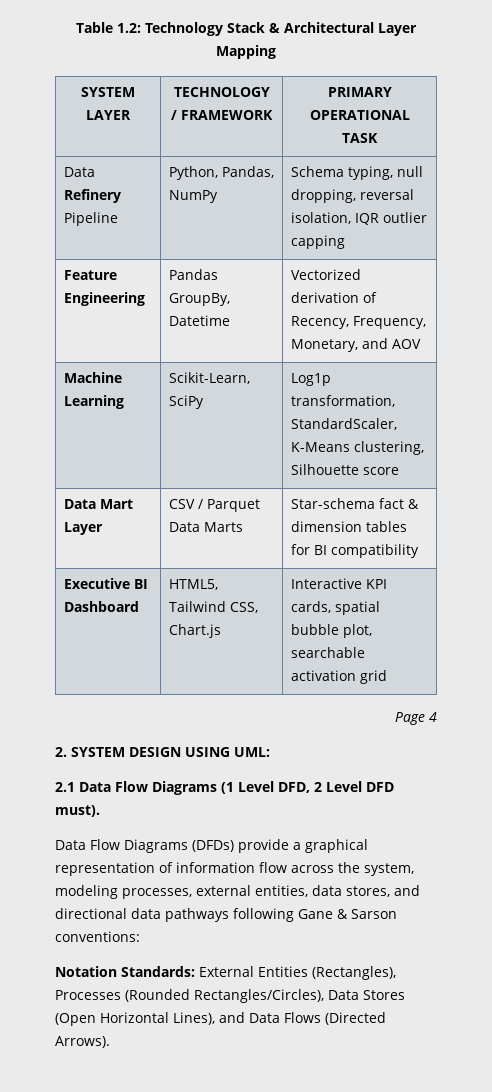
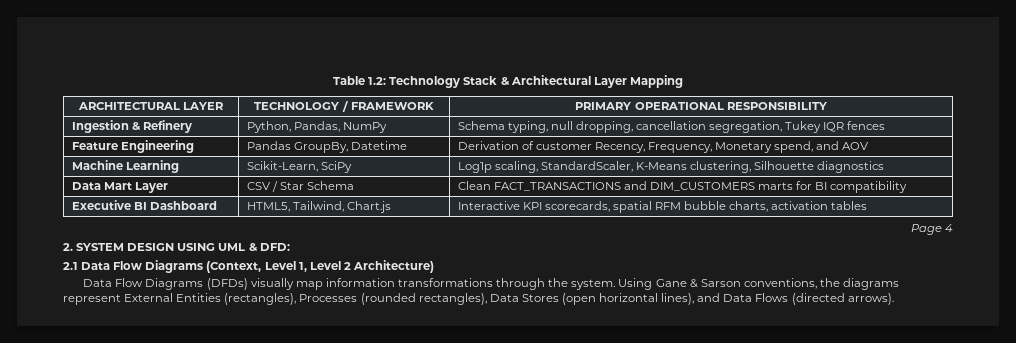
- SYSTEM LAYER | TECHNOLOGY / FRAMEWORK | PRIMARY OPERATIONAL TASK
- Data Refinery Pipeline | Python, Pandas, NumPy | Schema typing, null dropping, reversal isolation, IQR outlier capping
+ ARCHITECTURAL LAYER | TECHNOLOGY / FRAMEWORK | PRIMARY OPERATIONAL RESPONSIBILITY
+ Ingestion & Refinery | Python, Pandas, NumPy | Schema typing, null dropping, cancellation segregation, Tukey IQR fences
- Feature Engineering | Pandas GroupBy, Datetime | Vectorized derivation of Recency, Frequency, Monetary, and AOV
+ Feature Engineering | Pandas GroupBy, Datetime | Derivation of customer Recency, Frequency, Monetary spend, and AOV
- Machine Learning | Scikit-Learn, SciPy | Log1p transformation, StandardScaler, K-Means clustering, Silhouette score
+ Machine Learning | Scikit-Learn, SciPy | Log1p scaling, StandardScaler, K-Means clustering, Silhouette diagnostics
- Data Mart Layer | CSV / Parquet Data Marts | Star-schema fact & dimension tables for BI compatibility
+ Data Mart Layer | CSV / Star Schema | Clean FACT_TRANSACTIONS and DIM_CUSTOMERS marts for BI compatibility
- Executive BI Dashboard | HTML5, Tailwind CSS, Chart.js | Interactive KPI cards, spatial bubble plot, searchable activation grid
+ Executive BI Dashboard | HTML5, Tailwind, Chart.js | Interactive KPI scorecards, spatial RFM bubble charts, activation tables
- 2. SYSTEM DESIGN USING UML:
+ 2. SYSTEM DESIGN USING UML & DFD:
- 2.1 Data Flow Diagrams (1 Level DFD, 2 Level DFD must).
- Data Flow Diagrams (DFDs) provide a graphical representation of information flow across the system, modeling processes, external entities, data stores, and directional data pathways following Gane & Sarson conventions:
- Notation Standards: External Entities (Rectangles), Processes (Rounded Rectangles/Circles), Data Stores (Open Horizontal Lines), and Data Flows (Directed Arrows).
+ 2.1 Data Flow Diagrams (Context, Level 1, Level 2 Architecture)
+ Data Flow Diagrams (DFDs) visually map information transformations through the system. Using Gane & Sarson conventions, the diagrams represent External Entities (rectangles), Processes (rounded rectangles), Data Stores (open horizontal lines), and Data Flows (directed arrows).

